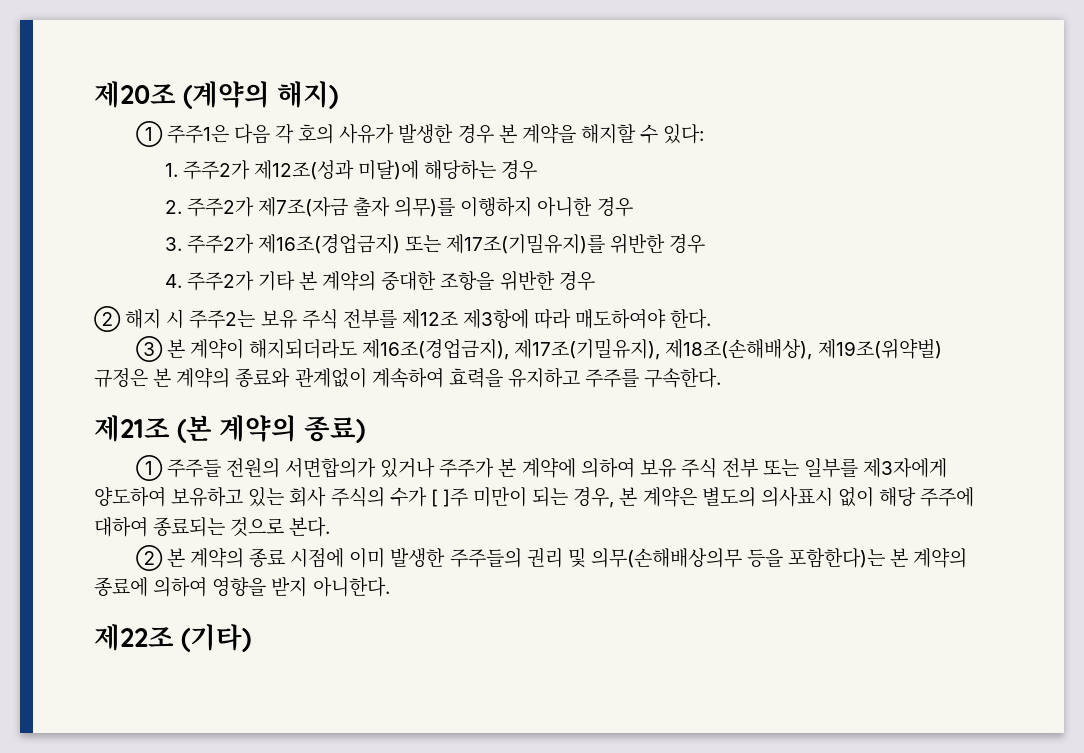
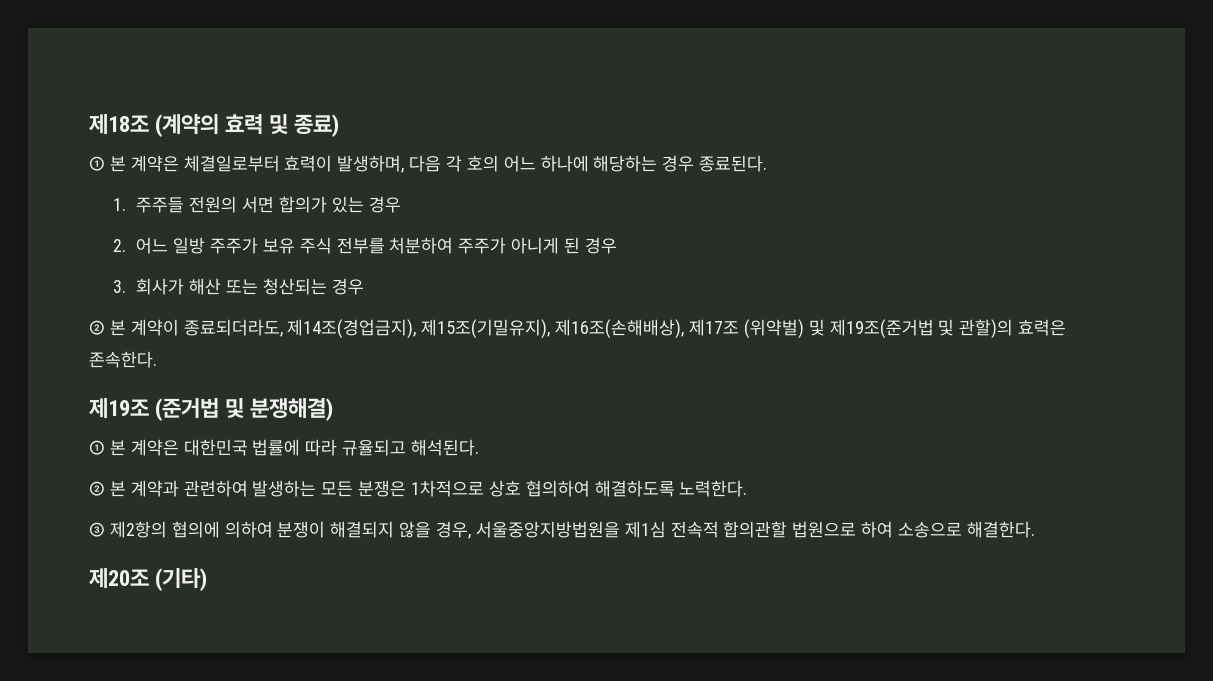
- 제20조 (계약의 해지)
- ① 주주1은 다음 각 호의 사유가 발생한 경우 본 계약을 해지할 수 있다:
- 1. 주주2가 제12조(성과 미달)에 해당하는 경우
- 2. 주주2가 제7조(자금 출자 의무)를 이행하지 아니한 경우
- 3. 주주2가 제16조(경업금지) 또는 제17조(기밀유지)를 위반한 경우
- 4. 주주2가 기타 본 계약의 중대한 조항을 위반한 경우
- ② 해지 시 주주2는 보유 주식 전부를 제12조 제3항에 따라 매도하여야 한다.
- ③ 본 계약이 해지되더라도 제16조(경업금지), 제17조(기밀유지), 제18조(손해배상), 제19조(위약벌) 규정은 본 계약의 종료와 관계없이 계속하여 효력을 유지하고 주주를 구속한다.
- 제21조 (본 계약의 종료)
- ① 주주들 전원의 서면합의가 있거나 주주가 본 계약에 의하여 보유 주식 전부 또는 일부를 제3자에게 양도하여 보유하고 있는 회사 주식의 수가 [ ]주 미만이 되는 경우, 본 계약은 별도의 의사표시 없이 해당 주주에 대하여 종료되는 것으로 본다.
- ② 본 계약의 종료 시점에 이미 발생한 주주들의 권리 및 의무(손해배상의무 등을 포함한다)는 본 계약의 종료에 의하여 영향을 받지 아니한다.
- 제22조 (기타)
+ 제18조 (계약의 효력 및 종료)
+ ① 본 계약은 체결일로부터 효력이 발생하며, 다음 각 호의 어느 하나에 해당하는 경우 종료된다.
+ 1. 주주들 전원의 서면 합의가 있는 경우
+ 2. 어느 일방 주주가 보유 주식 전부를 처분하여 주주가 아니게 된 경우
+ 3. 회사가 해산 또는 청산되는 경우
+ ② 본 계약이 종료되더라도, 제14조(경업금지), 제15조(기밀유지), 제16조(손해배상), 제17조 (위약벌) 및 제19조(준거법 및 관할)의 효력은 존속한다.
+ 제19조 (준거법 및 분쟁해결)
+ ① 본 계약은 대한민국 법률에 따라 규율되고 해석된다.
+ ② 본 계약과 관련하여 발생하는 모든 분쟁은 1차적으로 상호 협의하여 해결하도록 노력한다.
+ ③ 제2항의 협의에 의하여 분쟁이 해결되지 않을 경우, 서울중앙지방법원을 제1심 전속적 합의관할 법원으로 하여 소송으로 해결한다.
+ 제20조 (기타)

